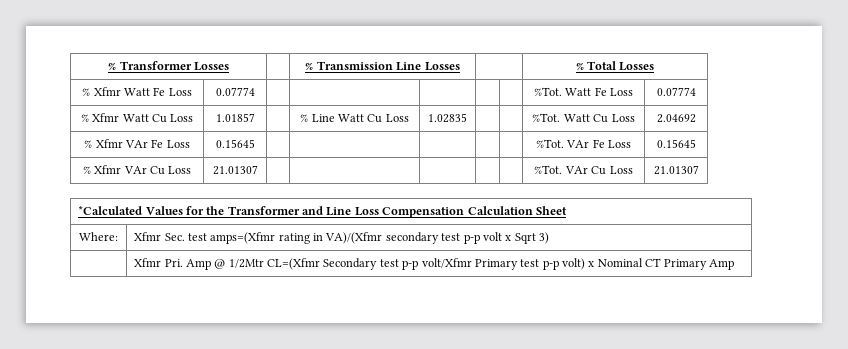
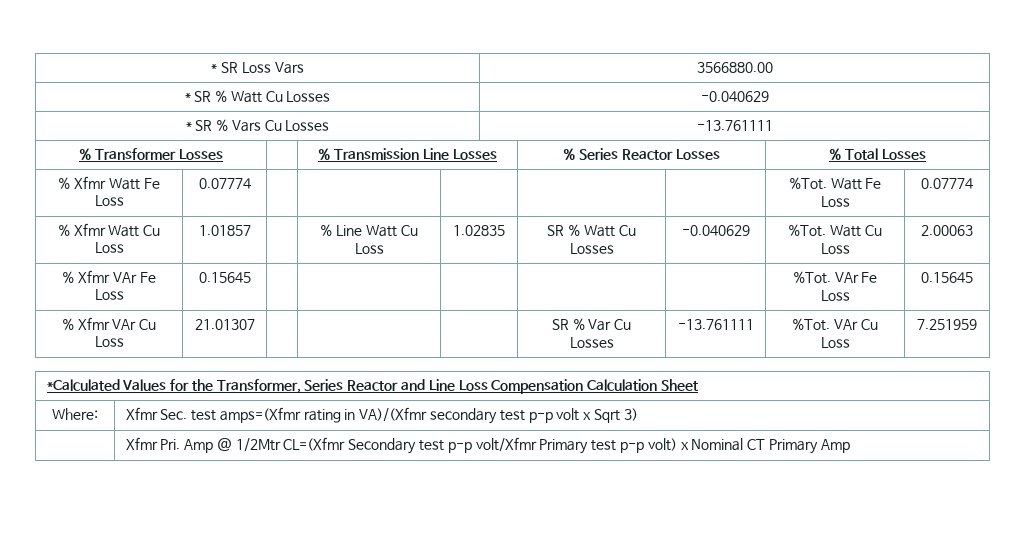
+ * SR Loss Vars | 3566880.00
+ * SR % Watt Cu Losses | -0.040629
+ * SR % Vars Cu Losses | -13.761111
- % Transformer Losses | | % Transmission Line Losses | | % Total Losses
+ % Transformer Losses | | % Transmission Line Losses | % Series Reactor Losses | % Total Losses
- % Xfmr Watt Cu Loss | 1.01857 | | % Line Watt Cu Loss | 1.02835 | | | %Tot. Watt Cu Loss | 2.04692
+ % Xfmr Watt Cu Loss | 1.01857 | | % Line Watt Cu Loss | 1.02835 | SR % Watt Cu Losses | -0.040629 | %Tot. Watt Cu Loss | 2.00063
- % Xfmr VAr Cu Loss | 21.01307 | | | | | | %Tot. VAr Cu Loss | 21.01307
+ % Xfmr VAr Cu Loss | 21.01307 | | | | SR % Var Cu Losses | -13.761111 | %Tot. VAr Cu Loss | 7.251959
- *Calculated Values for the Transformer and Line Loss Compensation Calculation Sheet
+ *Calculated Values for the Transformer, Series Reactor and Line Loss Compensation Calculation Sheet

